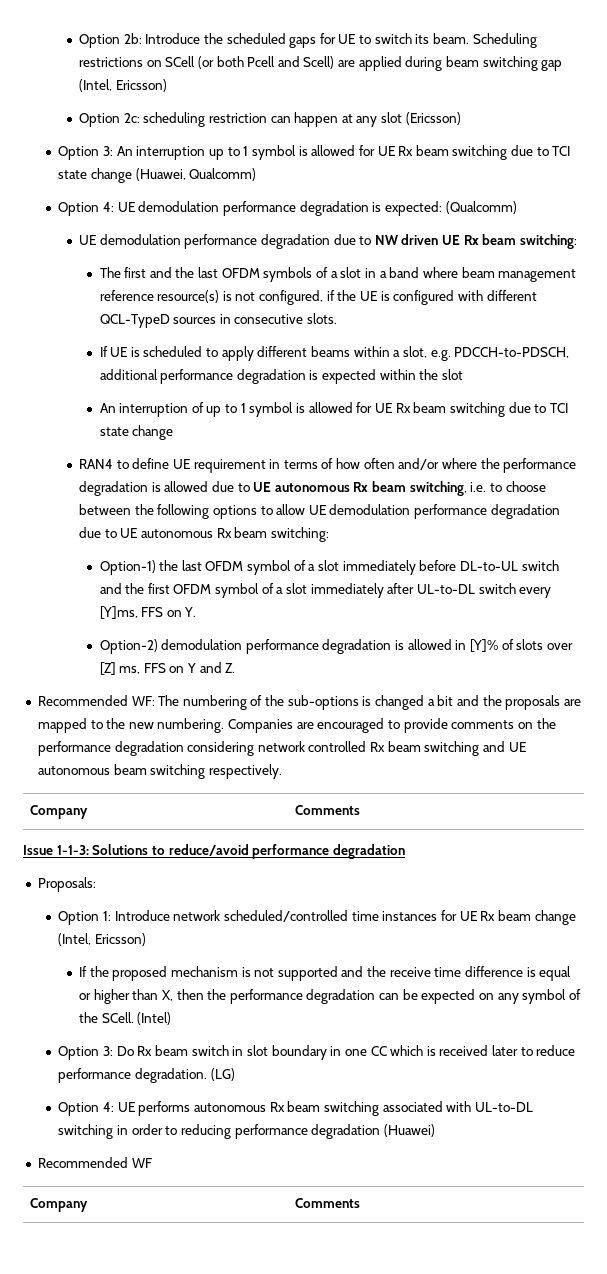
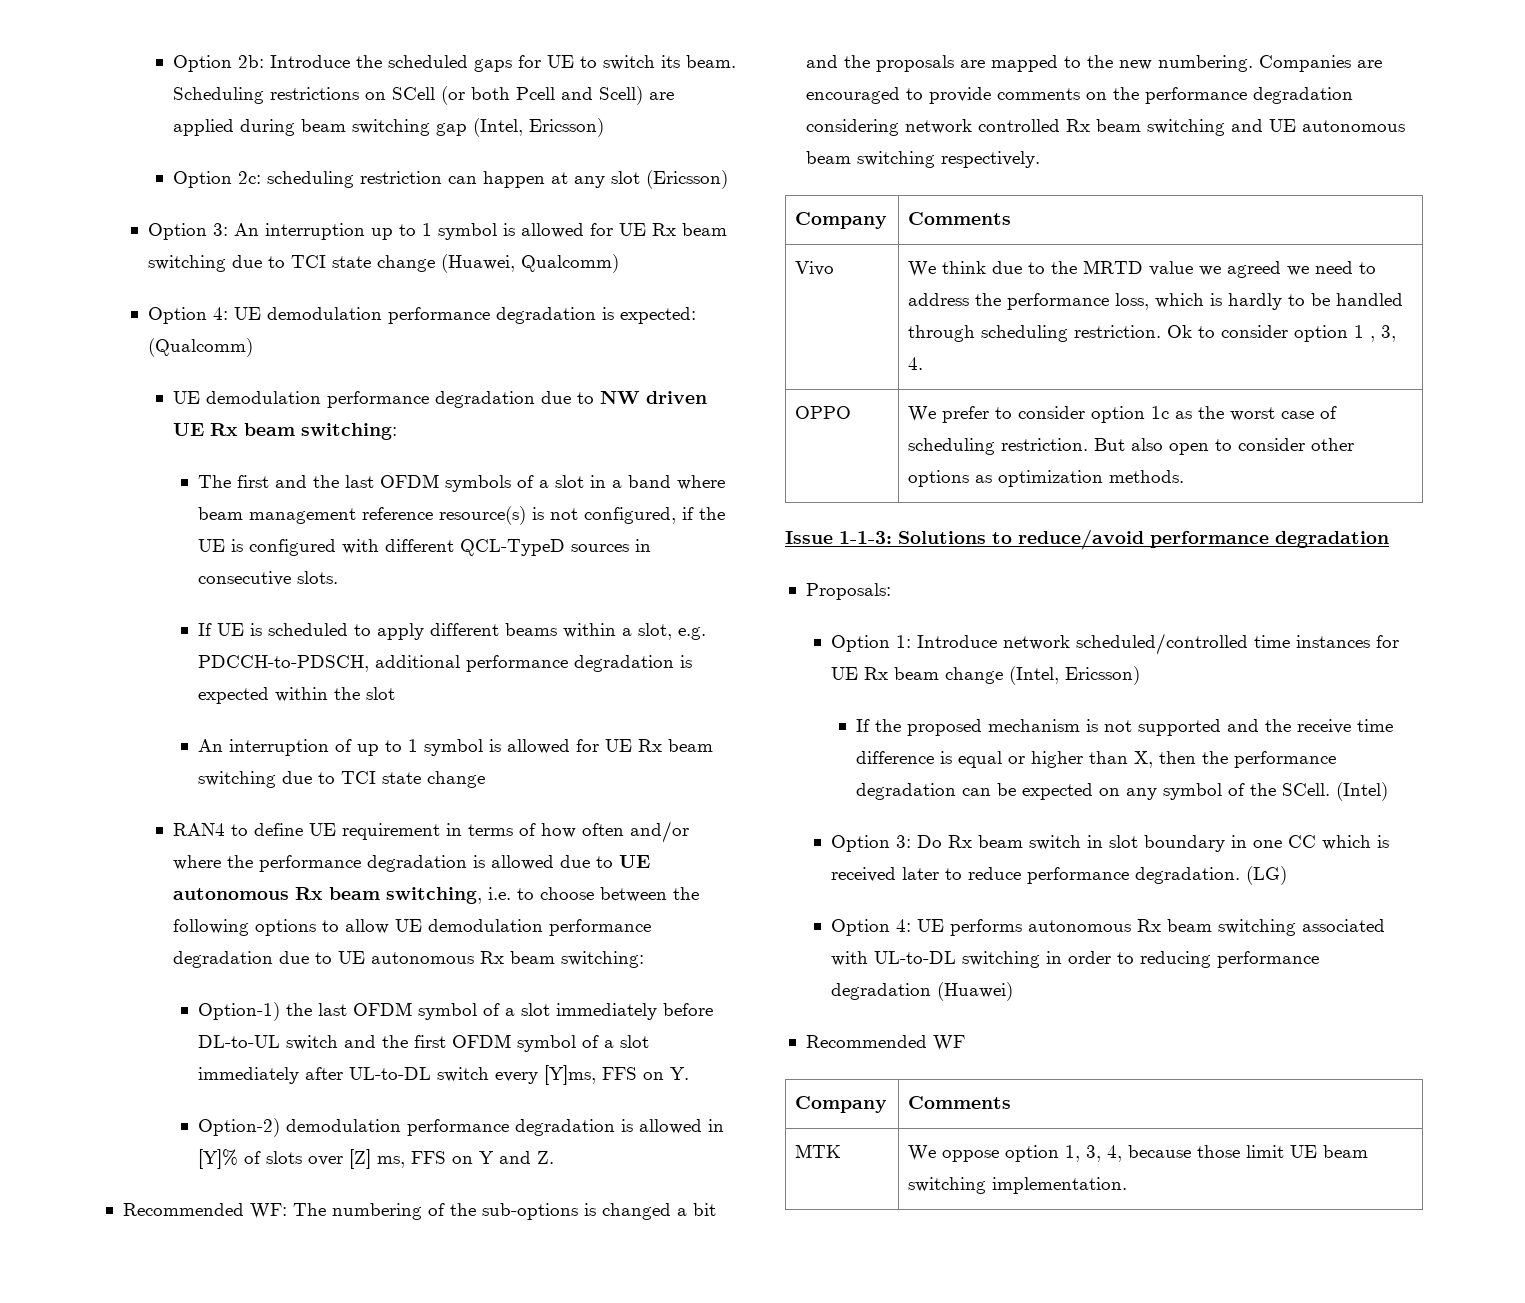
+ Vivo | We think due to the MRTD value we agreed we need to address the performance loss, which is hardly to be handled through scheduling restriction. Ok to consider option 1 , 3, 4.
+ OPPO | We prefer to consider option 1c as the worst case of scheduling restriction. But also open to consider other options as optimization methods.
+ MTK | We oppose option 1, 3, 4, because those limit UE beam switching implementation.

